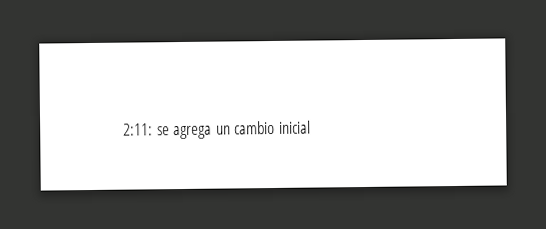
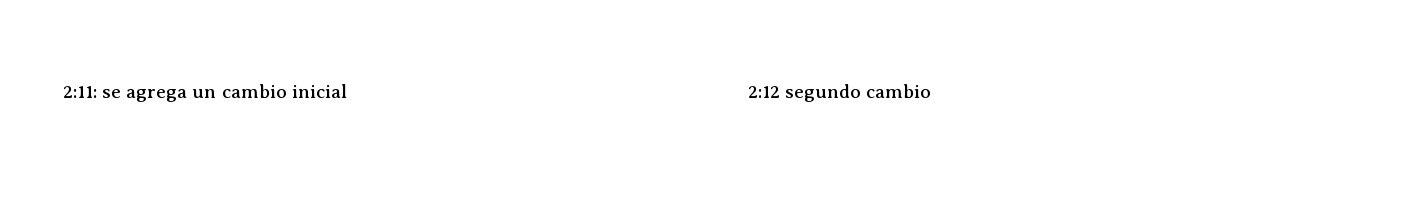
+ 2:12 segundo cambio

